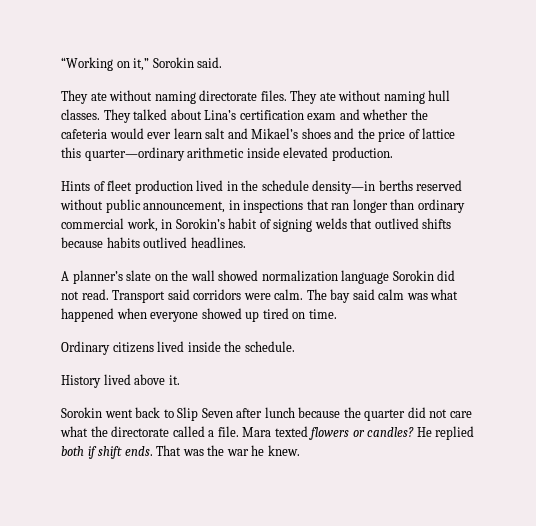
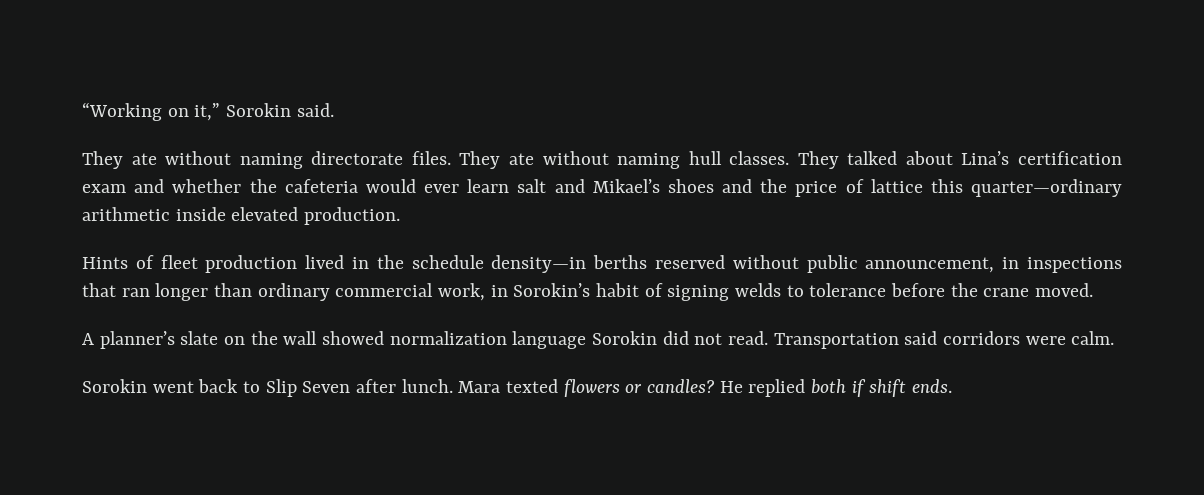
- Hints of fleet production lived in the schedule density—in berths reserved without public announcement, in inspections that ran longer than ordinary commercial work, in Sorokin’s habit of signing welds that outlived shifts because habits outlived headlines.
+ Hints of fleet production lived in the schedule density—in berths reserved without public announcement, in inspections that ran longer than ordinary commercial work, in Sorokin’s habit of signing welds to tolerance before the crane moved.
- Transport said corridors were calm. The bay said calm was what happened when everyone showed up tired on time.
- Ordinary citizens lived inside the schedule.
- History lived above it.
+ Transportation said corridors were calm.
- Sorokin went back to Slip Seven after lunch because the quarter did not care what the directorate called a file.
+ Sorokin went back to Slip Seven after lunch.
- That was the war he knew.

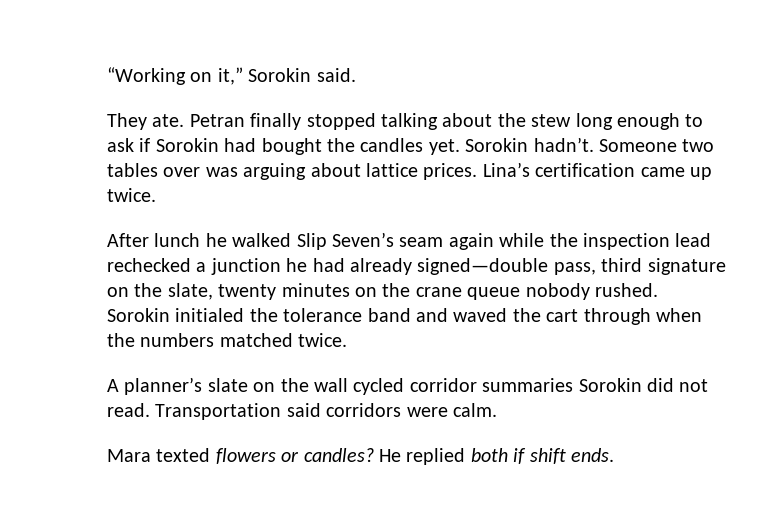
- They ate without naming directorate files. They ate without naming hull classes. They talked about Lina’s certification exam and whether the cafeteria would ever learn salt and Mikael’s shoes and the price of lattice this quarter—ordinary arithmetic inside elevated production.
- Hints of fleet production lived in the schedule density—in berths reserved without public announcement, in inspections that ran longer than ordinary commercial work, in Sorokin’s habit of signing welds to tolerance before the crane moved.
+ They ate. Petran finally stopped talking about the stew long enough to ask if Sorokin had bought the candles yet. Sorokin hadn’t. Someone two tables over was arguing about lattice prices. Lina’s certification came up twice.
+ After lunch he walked Slip Seven’s seam again while the inspection lead rechecked a junction he had already signed—double pass, third signature on the slate, twenty minutes on the crane queue nobody rushed. Sorokin initialed the tolerance band and waved the cart through when the numbers matched twice.
- A planner’s slate on the wall showed normalization language Sorokin did not read.
+ A planner’s slate on the wall cycled corridor summaries Sorokin did not read.
- Sorokin went back to Slip Seven after lunch.

